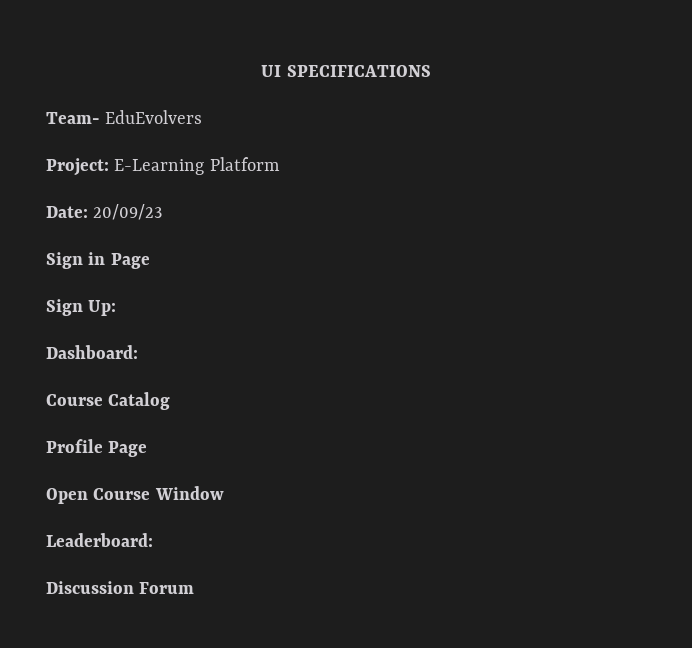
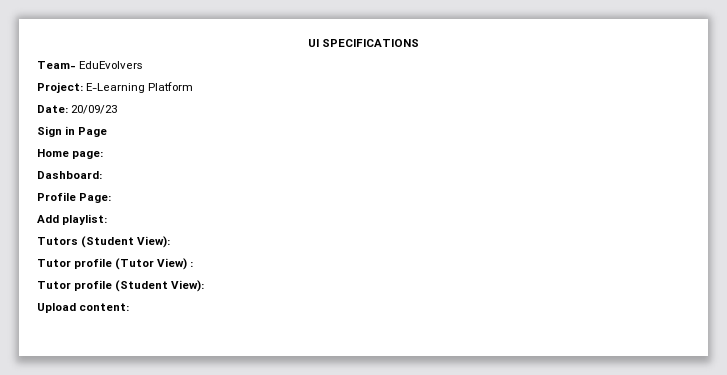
- Sign Up:
+ Home page:
- Course Catalog
- Profile Page
- Open Course Window
- Leaderboard:
- Discussion Forum
+ Profile Page:
+ Add playlist:
+ Tutors (Student View):
+ Tutor profile (Tutor View) :
+ Tutor profile (Student View):
+ Upload content:

